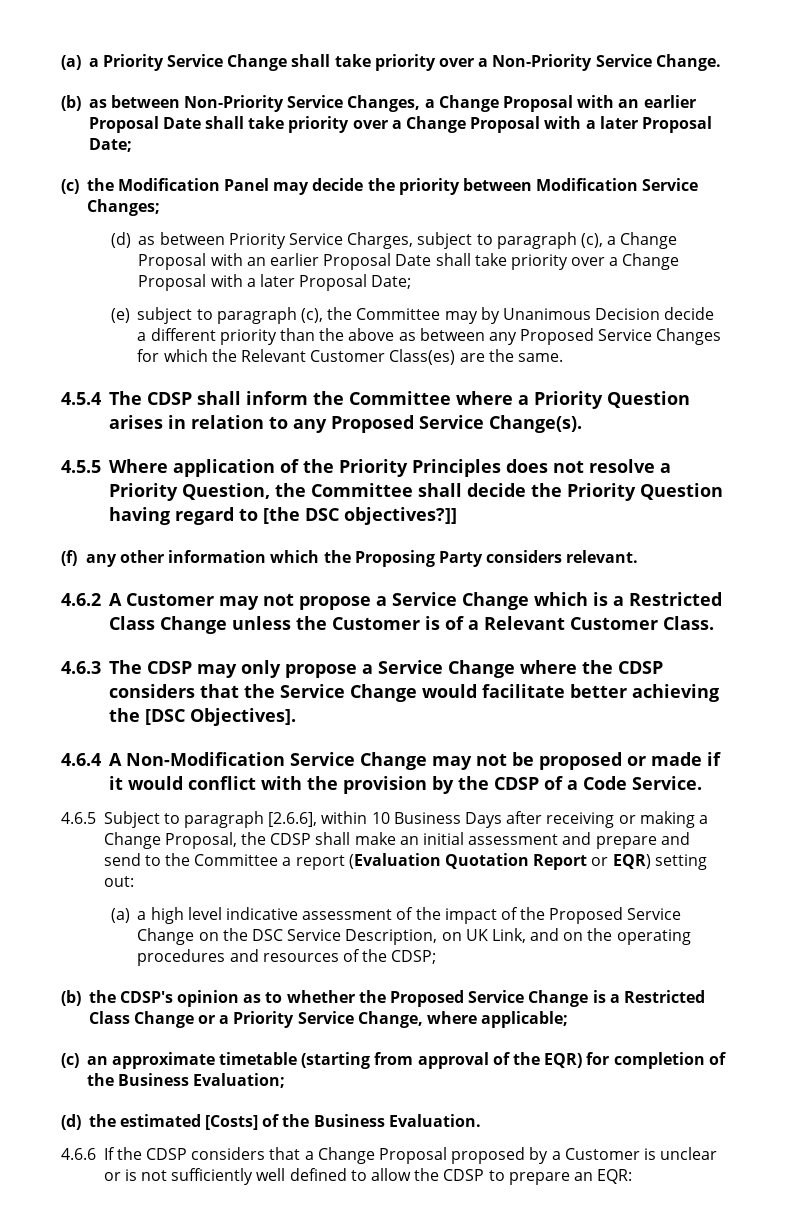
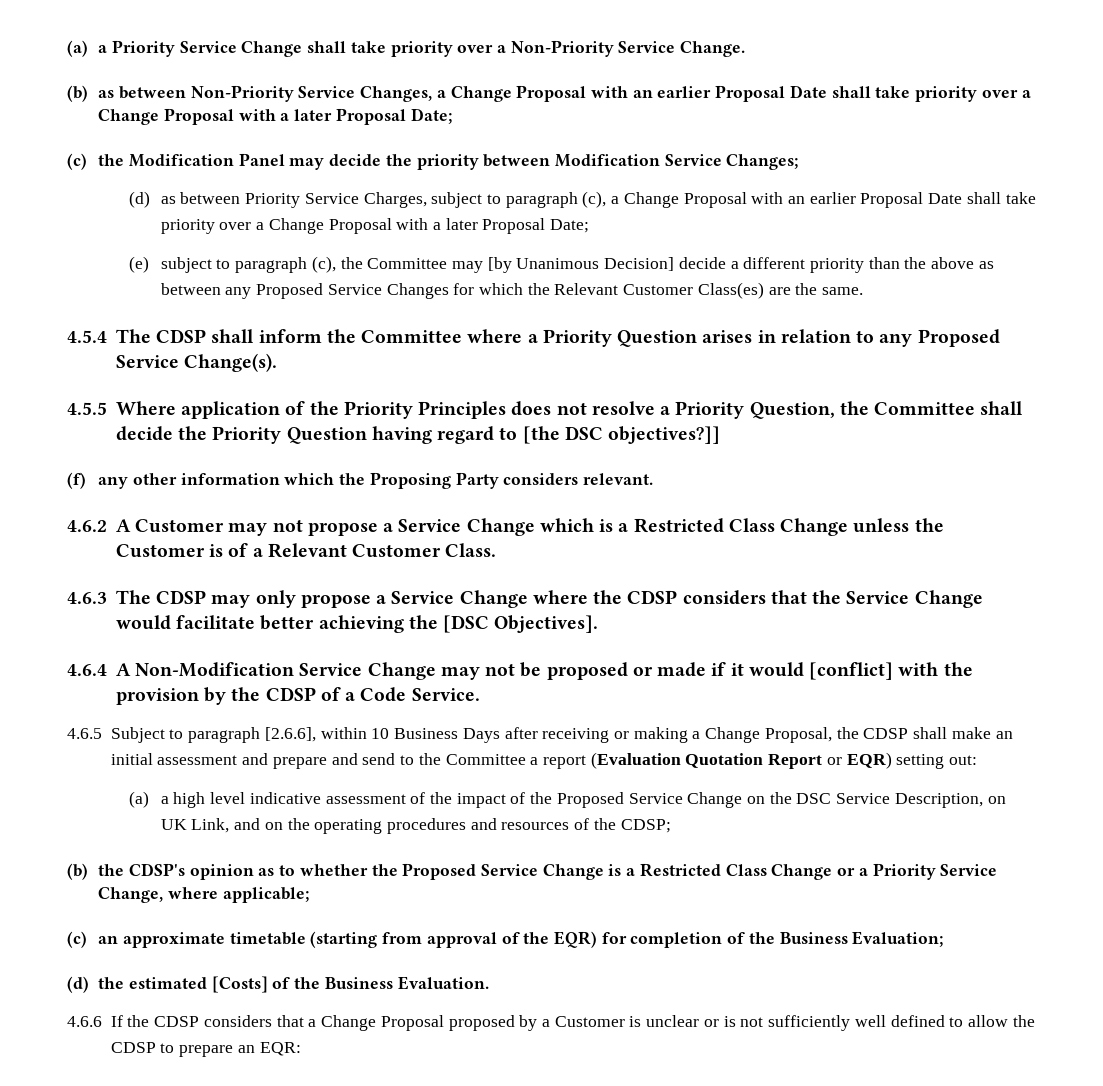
- (e) subject to paragraph (c), the Committee may by Unanimous Decision decide a different priority than the above as between any Proposed Service Changes for which the Relevant Customer Class(es) are the same.
+ (e) subject to paragraph (c), the Committee may [by Unanimous Decision] decide a different priority than the above as between any Proposed Service Changes for which the Relevant Customer Class(es) are the same.
- 4.6.4 A Non-Modification Service Change may not be proposed or made if it would conflict with the provision by the CDSP of a Code Service.
+ 4.6.4 A Non-Modification Service Change may not be proposed or made if it would [conflict] with the provision by the CDSP of a Code Service.

